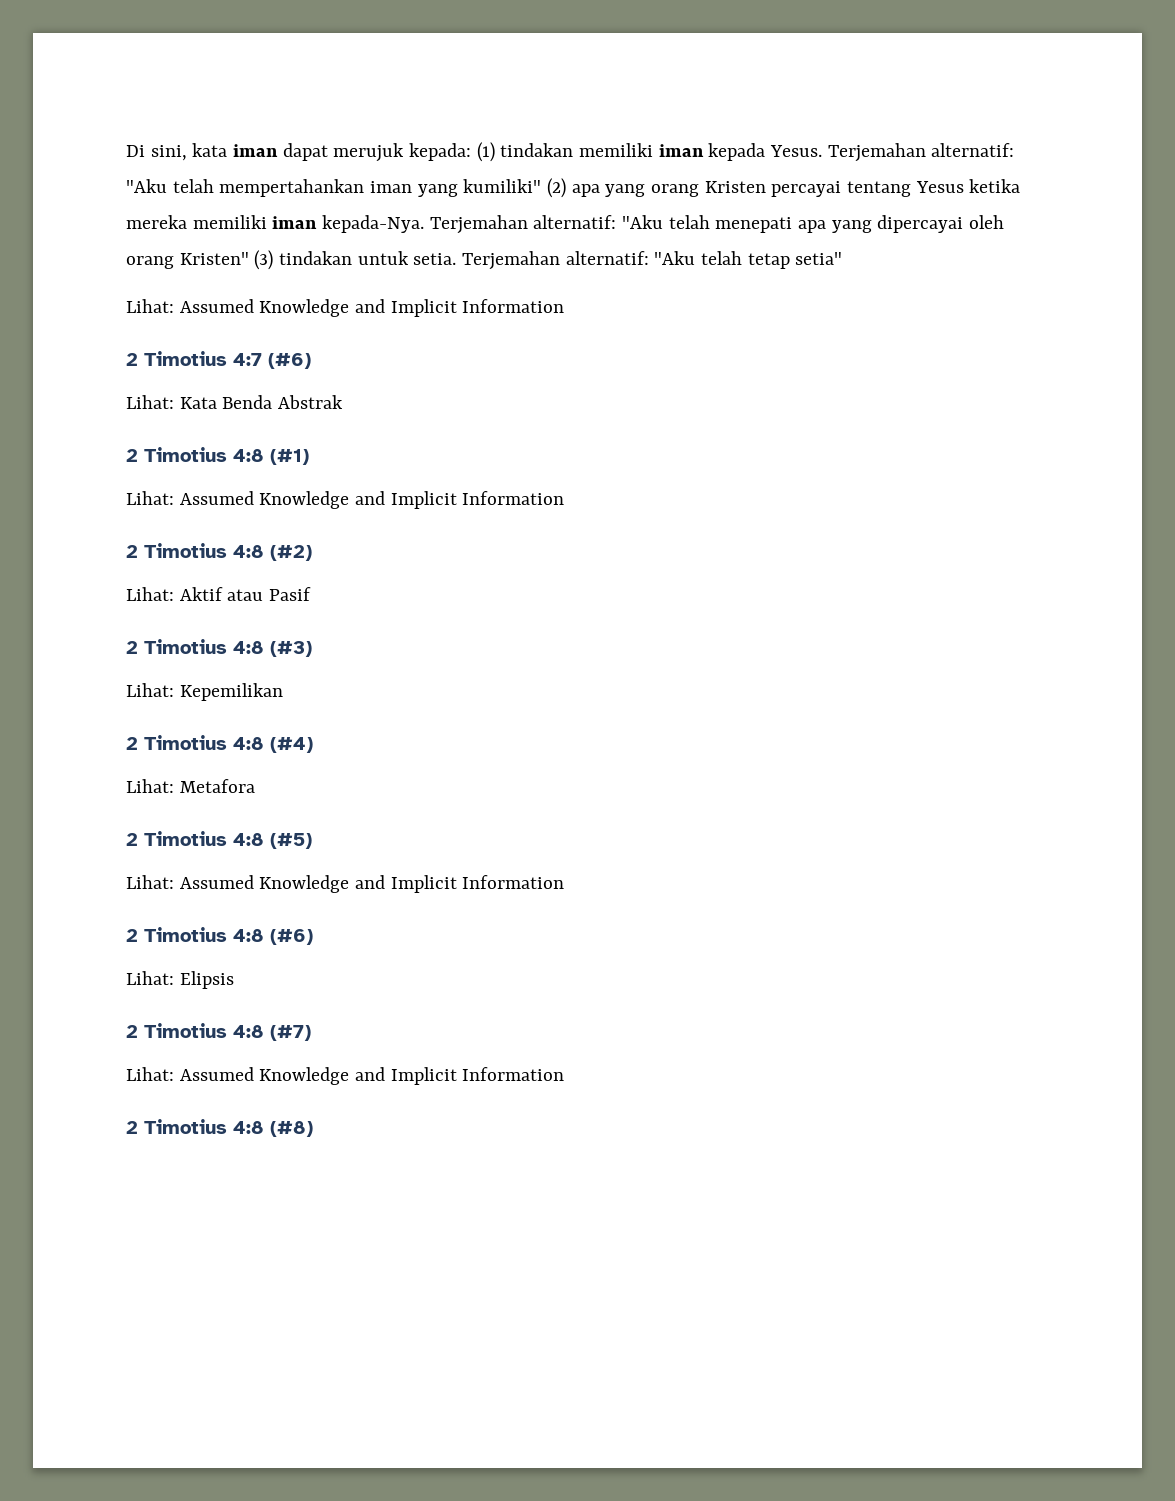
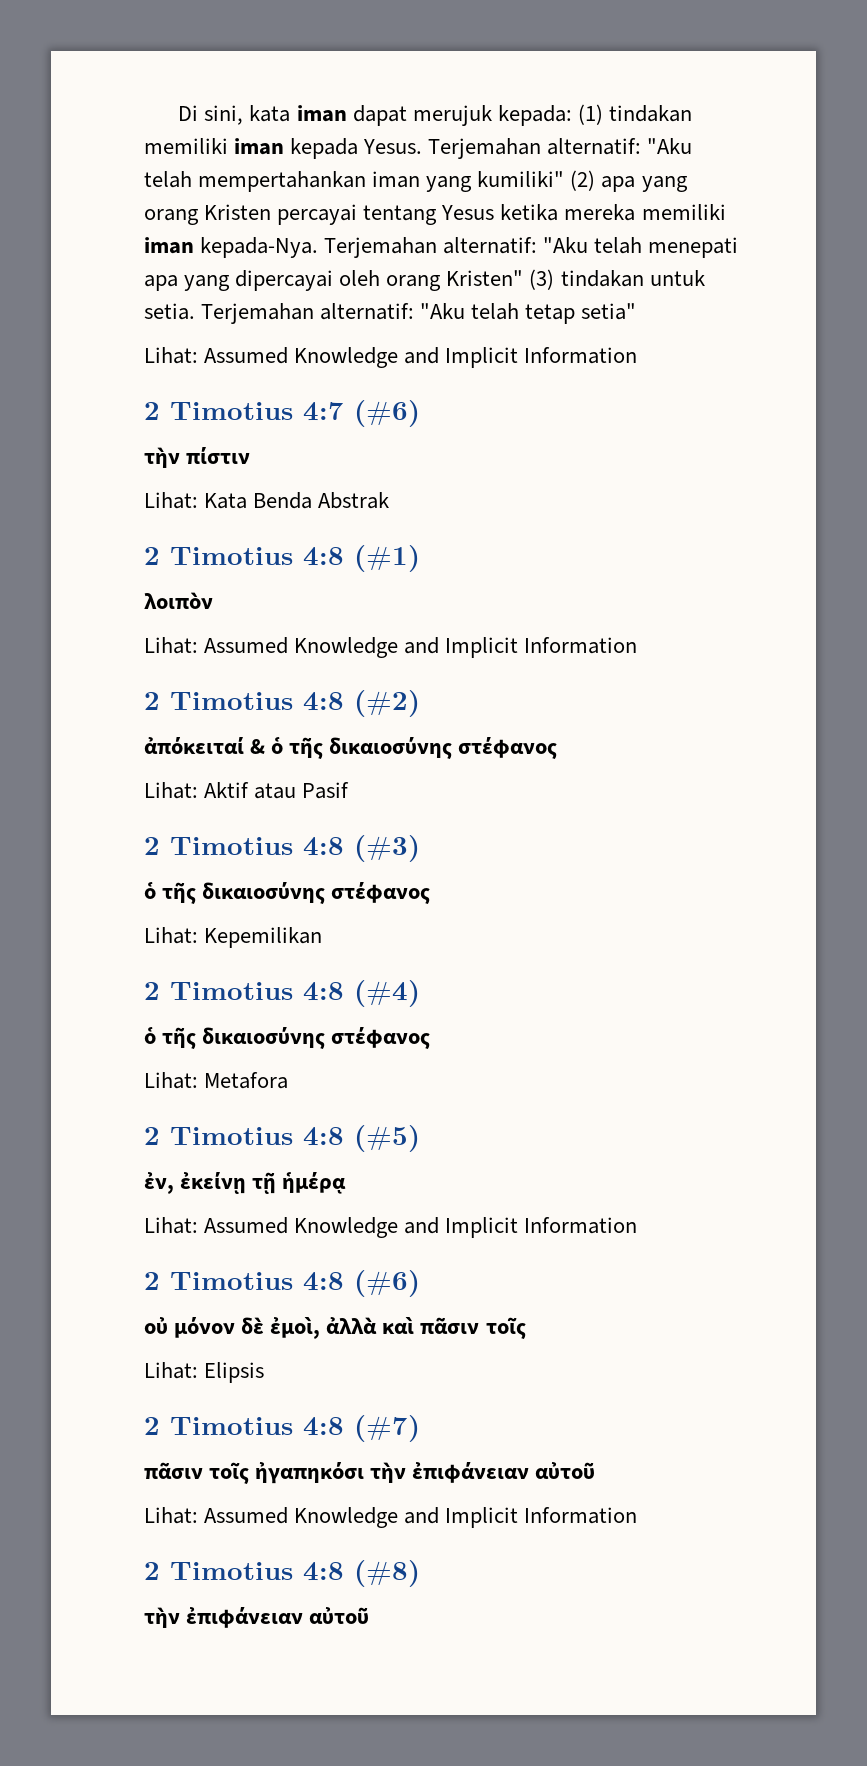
+ τὴν πίστιν
+ λοιπὸν
+ ἀπόκειταί & ὁ τῆς δικαιοσύνης στέφανος
  2 Timotius 4:8 (#3)
+ ὁ τῆς δικαιοσύνης στέφανος
  2 Timotius 4:8 (#4)
+ ὁ τῆς δικαιοσύνης στέφανος
+ ἐν, ἐκείνῃ τῇ ἡμέρᾳ
+ οὐ μόνον δὲ ἐμοὶ, ἀλλὰ καὶ πᾶσιν τοῖς
+ πᾶσιν τοῖς ἠγαπηκόσι τὴν ἐπιφάνειαν αὐτοῦ
  2 Timotius 4:8 (#8)
+ τὴν ἐπιφάνειαν αὐτοῦ

